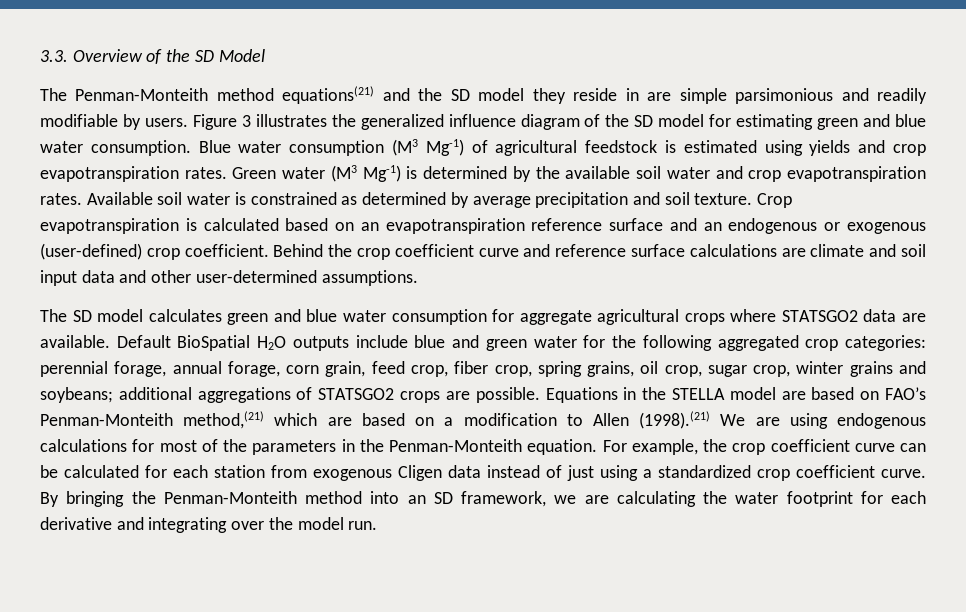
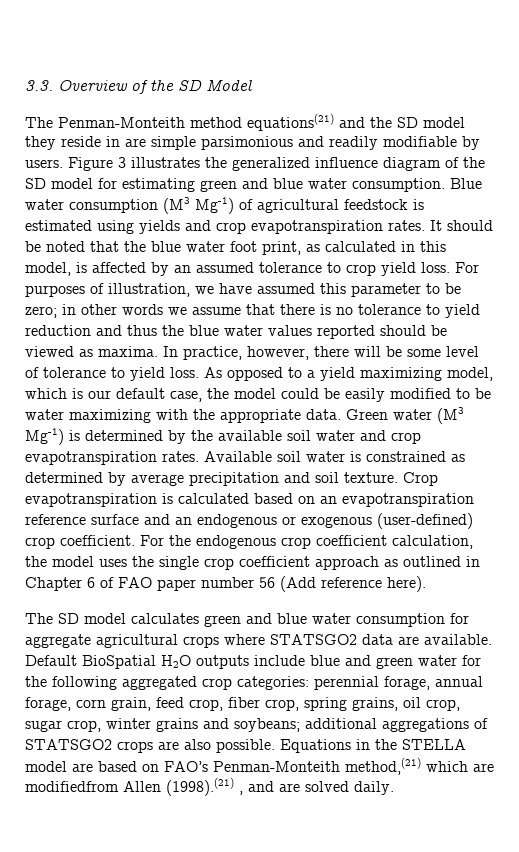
+ It should be noted that the blue water foot print, as calculated in this model, is affected by an assumed tolerance to crop yield loss. For purposes of illustration, we have assumed this parameter to be zero; in other words we assume that there is no tolerance to yield reduction and thus the blue water values reported should be viewed as maxima. In practice, however, there will be some level of tolerance to yield loss. As opposed to a yield maximizing model, which is our default case, the model could be easily modified to be water maximizing with the appropriate data.
- Behind the crop coefficient curve and reference surface calculations are climate and soil input data and other user-determined assumptions.
+ For the endogenous crop coefficient calculation, the model uses the single crop coefficient approach as outlined in Chapter 6 of FAO paper number 56 (Add reference here).
- Default BioSpatial H2O outputs include blue and green water for the following aggregated crop categories: perennial forage, annual forage, corn grain, feed crop, fiber crop, spring grains, oil crop, sugar crop, winter grains and soybeans; additional aggregations of STATSGO2 crops are possible.
+ Default BioSpatial H2O outputs include blue and green water for the following aggregated crop categories: perennial forage, annual forage, corn grain, feed crop, fiber crop, spring grains, oil crop, sugar crop, winter grains and soybeans; additional aggregations of STATSGO2 crops are also possible.
- Equations in the STELLA model are based on FAO’s Penman-Monteith method,(21) which are based on a modification to Allen (1998).(21) We are using endogenous calculations for most of the parameters in the Penman-Monteith equation. For example, the crop coefficient curve can be calculated for each station from exogenous Cligen data instead of just using a standardized crop coefficient curve. By bringing the Penman-Monteith method into an SD framework, we are calculating the water footprint for each derivative and integrating over the model run.
+ Equations in the STELLA model are based on FAO’s Penman-Monteith method,(21) which are modifiedfrom Allen (1998).(21) , and are solved daily.

